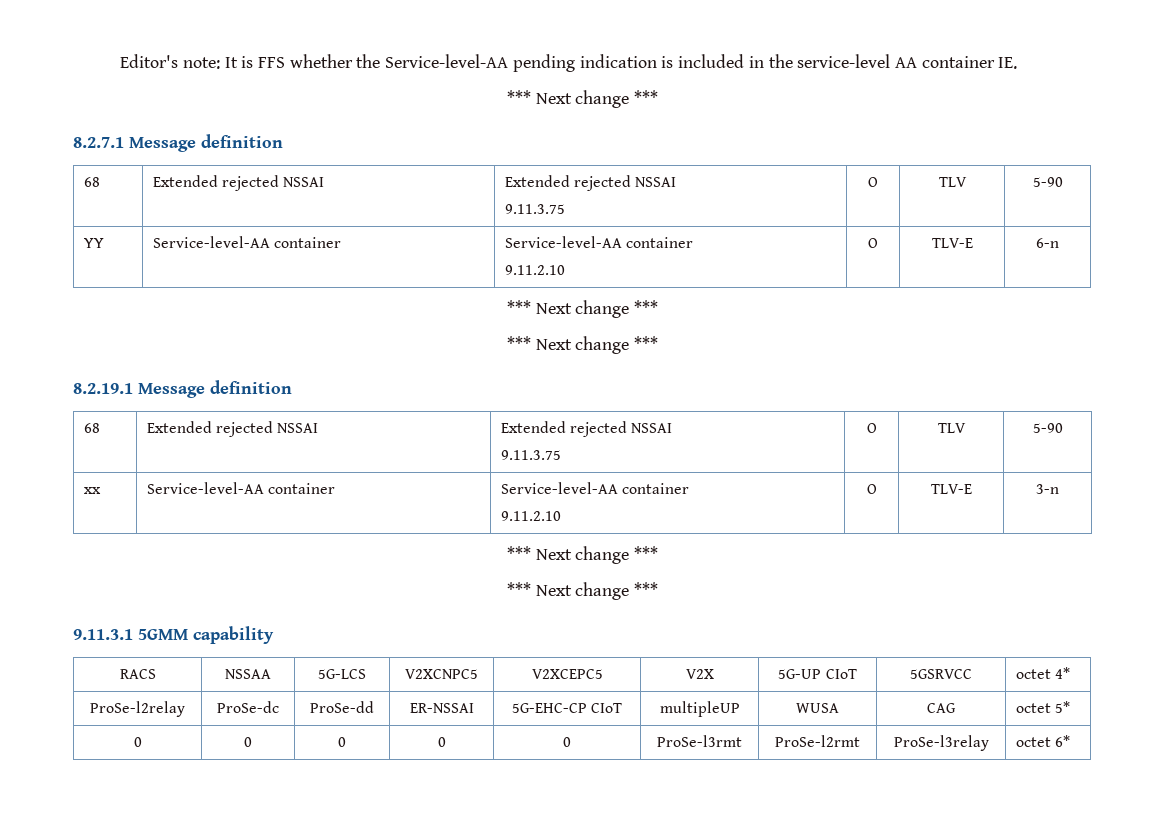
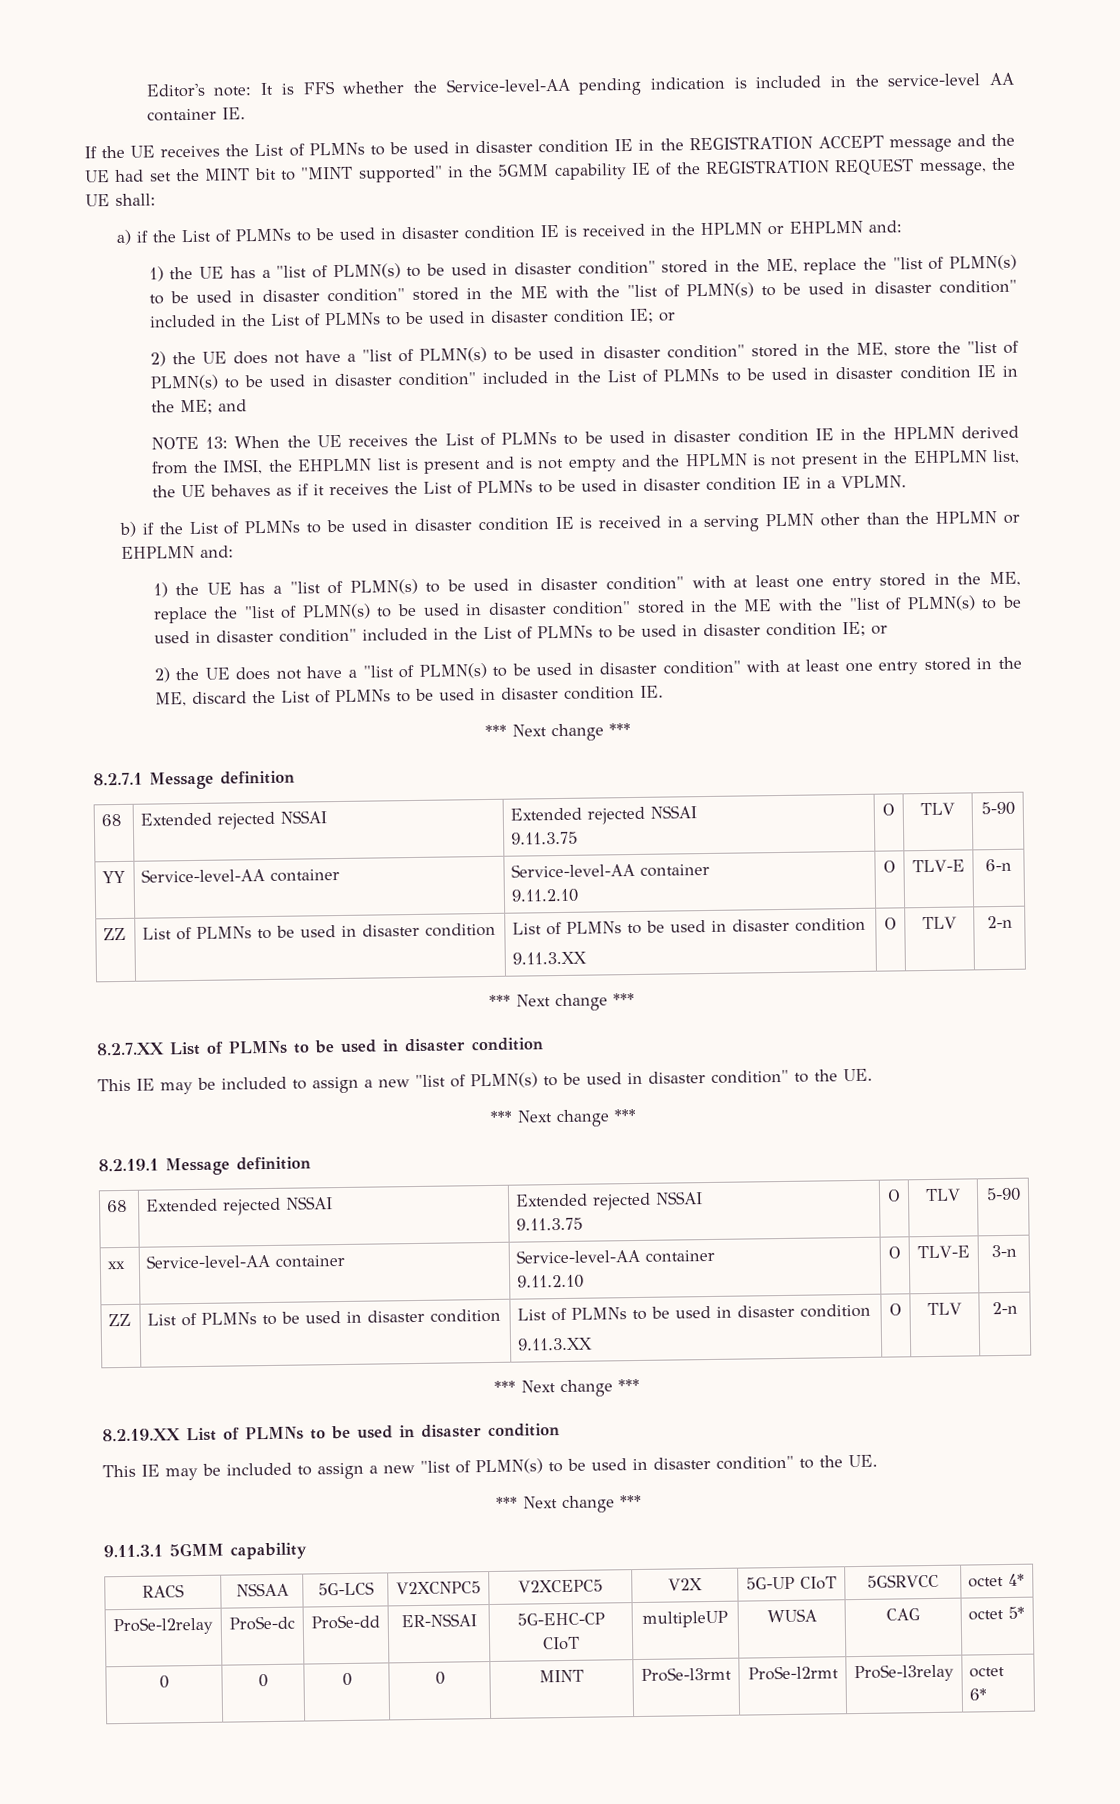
+ If the UE receives the List of PLMNs to be used in disaster condition IE in the REGISTRATION ACCEPT message and the UE had set the MINT bit to "MINT supported" in the 5GMM capability IE of the REGISTRATION REQUEST message, the UE shall:
+ a) if the List of PLMNs to be used in disaster condition IE is received in the HPLMN or EHPLMN and:
+ 1) the UE has a "list of PLMN(s) to be used in disaster condition" stored in the ME, replace the "list of PLMN(s) to be used in disaster condition" stored in the ME with the "list of PLMN(s) to be used in disaster condition" included in the List of PLMNs to be used in disaster condition IE; or
+ 2) the UE does not have a "list of PLMN(s) to be used in disaster condition" stored in the ME, store the "list of PLMN(s) to be used in disaster condition" included in the List of PLMNs to be used in disaster condition IE in the ME; and
+ NOTE 13: When the UE receives the List of PLMNs to be used in disaster condition IE in the HPLMN derived from the IMSI, the EHPLMN list is present and is not empty and the HPLMN is not present in the EHPLMN list, the UE behaves as if it receives the List of PLMNs to be used in disaster condition IE in a VPLMN.
+ b) if the List of PLMNs to be used in disaster condition IE is received in a serving PLMN other than the HPLMN or EHPLMN and:
+ 1) the UE has a "list of PLMN(s) to be used in disaster condition" with at least one entry stored in the ME, replace the "list of PLMN(s) to be used in disaster condition" stored in the ME with the "list of PLMN(s) to be used in disaster condition" included in the List of PLMNs to be used in disaster condition IE; or
+ 2) the UE does not have a "list of PLMN(s) to be used in disaster condition" with at least one entry stored in the ME, discard the List of PLMNs to be used in disaster condition IE.
  YY | Service-level-AA container | Service-level-AA container
  9.11.2.10 | O | TLV-E | 6-n
+ ZZ | List of PLMNs to be used in disaster condition | List of PLMNs to be used in disaster condition
+ 9.11.3.XX | O | TLV | 2-n
  *** Next change ***
+ 8.2.7.XX List of PLMNs to be used in disaster condition
+ This IE may be included to assign a new "list of PLMN(s) to be used in disaster condition" to the UE.
  xx | Service-level-AA container | Service-level-AA container
  9.11.2.10 | O | TLV-E | 3-n
+ ZZ | List of PLMNs to be used in disaster condition | List of PLMNs to be used in disaster condition
+ 9.11.3.XX | O | TLV | 2-n
  *** Next change ***
+ 8.2.19.XX List of PLMNs to be used in disaster condition
+ This IE may be included to assign a new "list of PLMN(s) to be used in disaster condition" to the UE.
- 0 | 0 | 0 | 0 | 0 | ProSe-l3rmt | ProSe-l2rmt | ProSe-l3relay | octet 6*
+ 0 | 0 | 0 | 0 | MINT | ProSe-l3rmt | ProSe-l2rmt | ProSe-l3relay | octet 6*

